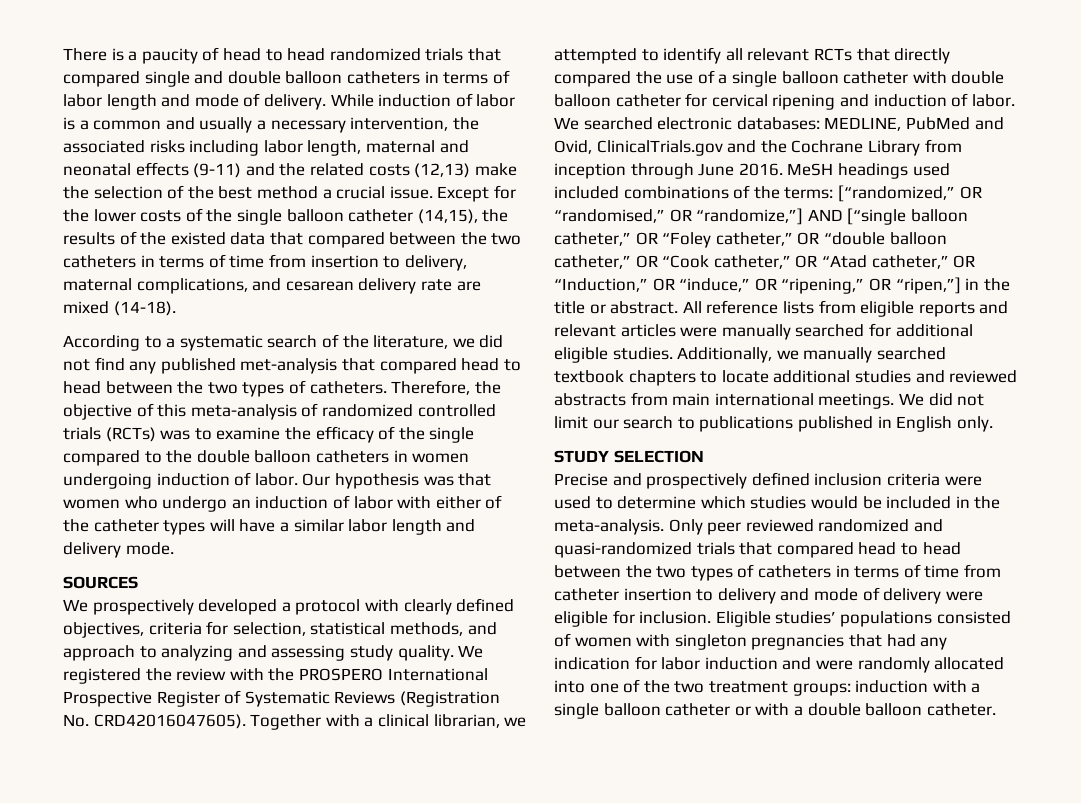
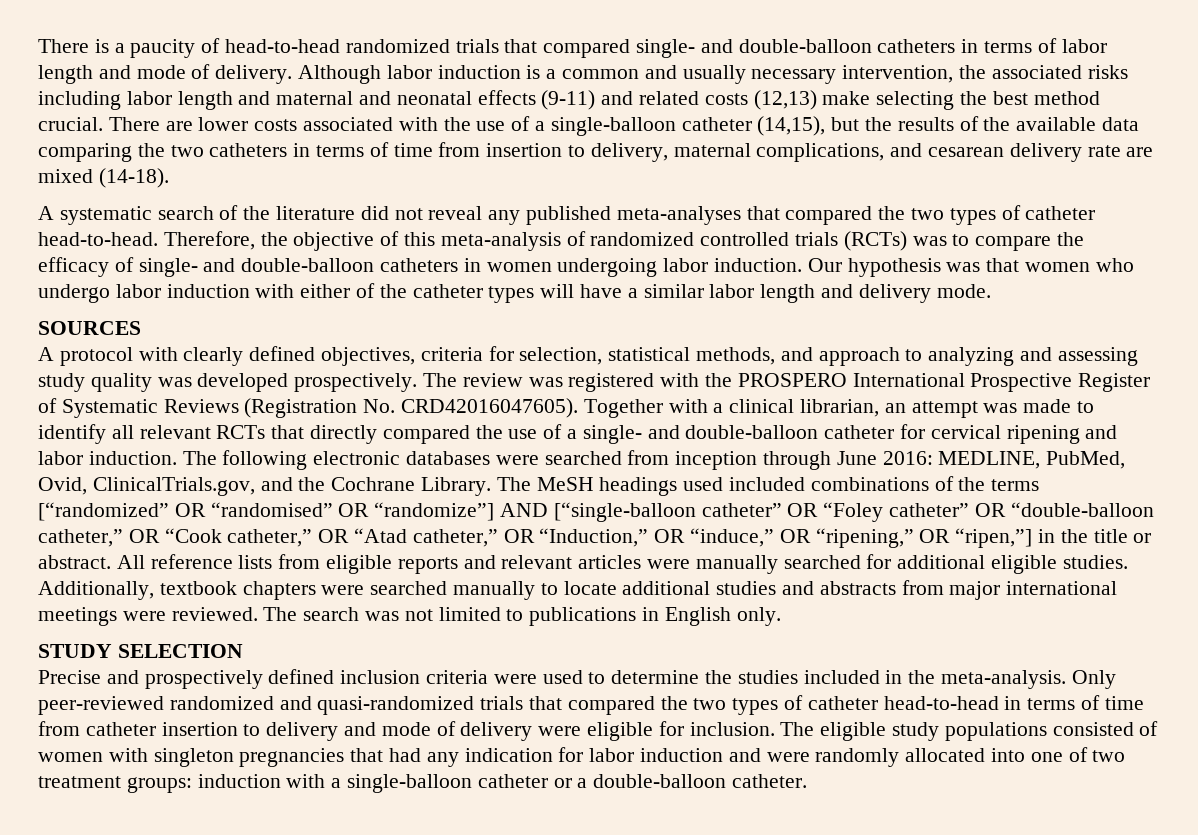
- There is a paucity of head to head randomized trials that compared single and double balloon catheters in terms of labor length and mode of delivery.
+ There is a paucity of head-to-head randomized trials that compared single- and double-balloon catheters in terms of labor length and mode of delivery.
- While induction of labor is a common and usually a necessary intervention, the associated risks including labor length, maternal and neonatal effects (9-11) and the related costs (12,13) make the selection of the best method a crucial issue. Except for the lower costs of the single balloon catheter (14,15), the results of the existed data that compared between the two catheters in terms of time from insertion to delivery, maternal complications, and cesarean delivery rate are mixed (14-18).
+ Although labor induction is a common and usually necessary intervention, the associated risks including labor length and maternal and neonatal effects (9-11) and related costs (12,13) make selecting the best method crucial. There are lower costs associated with the use of a single-balloon catheter (14,15), but the results of the available data comparing the two catheters in terms of time from insertion to delivery, maternal complications, and cesarean delivery rate are mixed (14-18).
- According to a systematic search of the literature, we did not find any published met-analysis that compared head to head between the two types of catheters.
+ A systematic search of the literature did not reveal any published meta-analyses that compared the two types of catheter head-to-head.
- Therefore, the objective of this meta-analysis of randomized controlled trials (RCTs) was to examine the efficacy of the single compared to the double balloon catheters in women undergoing induction of labor.
+ Therefore, the objective of this meta-analysis of randomized controlled trials (RCTs) was to compare the efficacy of single- and double-balloon catheters in women undergoing labor induction.
- Our hypothesis was that women who undergo an induction of labor with either of the catheter types will have a similar labor length and delivery mode.
+ Our hypothesis was that women who undergo labor induction with either of the catheter types will have a similar labor length and delivery mode.
- We prospectively developed a protocol with clearly defined objectives, criteria for selection, statistical methods, and approach to analyzing and assessing study quality. We registered the review with the PROSPERO International Prospective Register of Systematic Reviews (Registration No. CRD42016047605).
+ A protocol with clearly defined objectives, criteria for selection, statistical methods, and approach to analyzing and assessing study quality was developed prospectively. The review was registered with the PROSPERO International Prospective Register of Systematic Reviews (Registration No. CRD42016047605).
- Together with a clinical librarian, we attempted to identify all relevant RCTs that directly compared the use of a single balloon catheter with double balloon catheter for cervical ripening and induction of labor. We searched electronic databases: MEDLINE, PubMed and Ovid, ClinicalTrials.gov and the Cochrane Library from inception through June 2016. MeSH headings used included combinations of the terms: [“randomized,” OR “randomised,” OR “randomize,”] AND [“single balloon catheter,” OR “Foley catheter,” OR “double balloon catheter,” OR “Cook catheter,” OR “Atad catheter,” OR “Induction,” OR “induce,” OR “ripening,” OR “ripen,”] in the title or abstract.
+ Together with a clinical librarian, an attempt was made to identify all relevant RCTs that directly compared the use of a single- and double-balloon catheter for cervical ripening and labor induction. The following electronic databases were searched from inception through June 2016: MEDLINE, PubMed, Ovid, ClinicalTrials.gov, and the Cochrane Library. The MeSH headings used included combinations of the terms [“randomized” OR “randomised” OR “randomize”] AND [“single-balloon catheter” OR “Foley catheter” OR “double-balloon catheter,” OR “Cook catheter,” OR “Atad catheter,” OR “Induction,” OR “induce,” OR “ripening,” OR “ripen,”] in the title or abstract.
- Additionally, we manually searched textbook chapters to locate additional studies and reviewed abstracts from main international meetings. We did not limit our search to publications published in English only.
+ Additionally, textbook chapters were searched manually to locate additional studies and abstracts from major international meetings were reviewed. The search was not limited to publications in English only.
- Precise and prospectively defined inclusion criteria were used to determine which studies would be included in the meta-analysis.
+ Precise and prospectively defined inclusion criteria were used to determine the studies included in the meta-analysis.
- Only peer reviewed randomized and quasi-randomized trials that compared head to head between the two types of catheters in terms of time from catheter insertion to delivery and mode of delivery were eligible for inclusion.
+ Only peer-reviewed randomized and quasi-randomized trials that compared the two types of catheter head-to-head in terms of time from catheter insertion to delivery and mode of delivery were eligible for inclusion.
- Eligible studies’ populations consisted of women with singleton pregnancies that had any indication for labor induction and were randomly allocated into one of the two treatment groups: induction with a single balloon catheter or with a double balloon catheter.
+ The eligible study populations consisted of women with singleton pregnancies that had any indication for labor induction and were randomly allocated into one of two treatment groups: induction with a single-balloon catheter or a double-balloon catheter.

